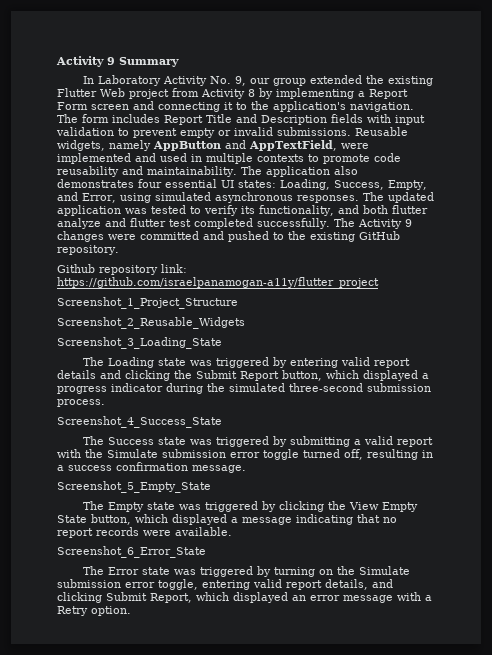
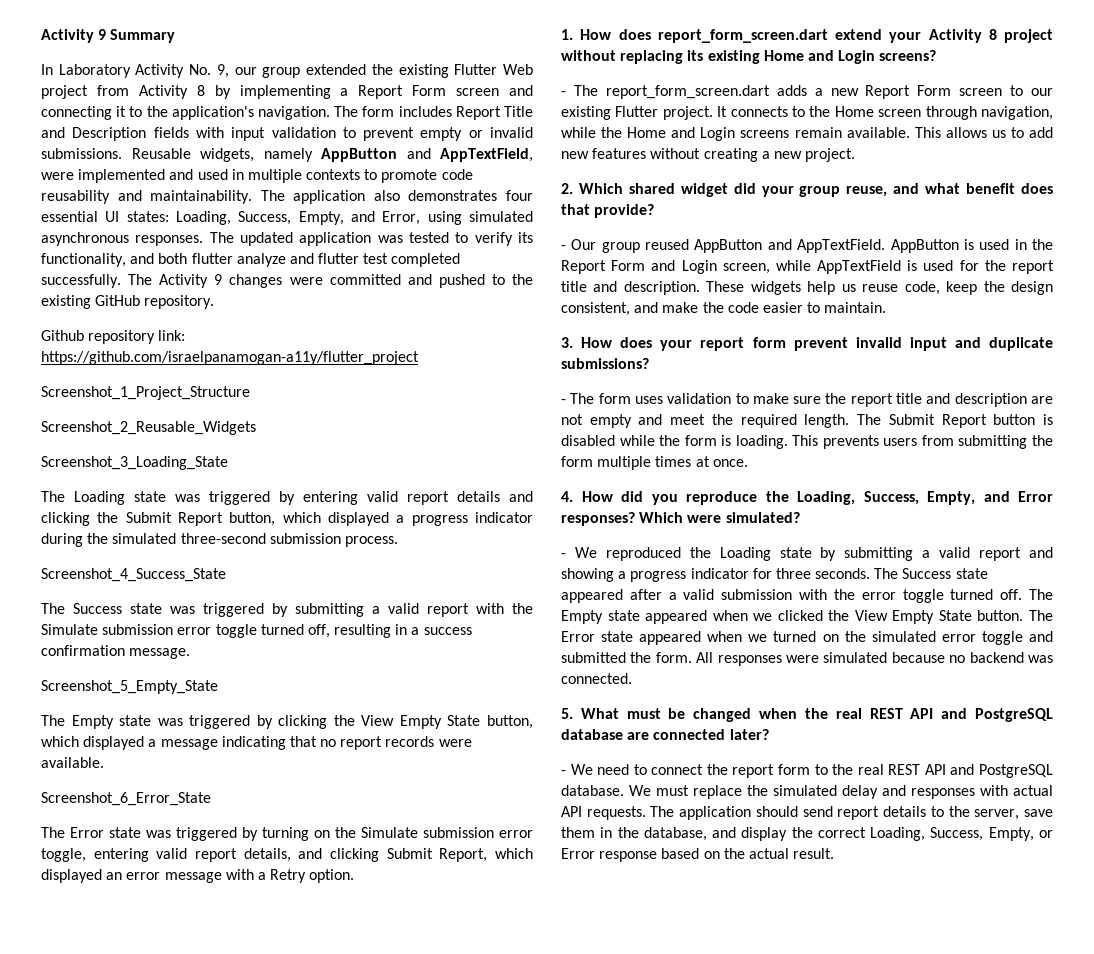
+ 1. How does report_form_screen.dart extend your Activity 8 project without replacing its existing Home and Login screens?
+ - The report_form_screen.dart adds a new Report Form screen to our existing Flutter project. It connects to the Home screen through navigation, while the Home and Login screens remain available. This allows us to add new features without creating a new project.
+ 2. Which shared widget did your group reuse, and what benefit does that provide?
+ - Our group reused AppButton and AppTextField. AppButton is used in the Report Form and Login screen, while AppTextField is used for the report title and description. These widgets help us reuse code, keep the design consistent, and make the code easier to maintain.
+ 3. How does your report form prevent invalid input and duplicate submissions?
+ - The form uses validation to make sure the report title and description are not empty and meet the required length. The Submit Report button is disabled while the form is loading. This prevents users from submitting the form multiple times at once.
+ 4. How did you reproduce the Loading, Success, Empty, and Error responses? Which were simulated?
+ - We reproduced the Loading state by submitting a valid report and showing a progress indicator for three seconds. The Success state appeared after a valid submission with the error toggle turned off. The Empty state appeared when we clicked the View Empty State button. The Error state appeared when we turned on the simulated error toggle and submitted the form. All responses were simulated because no backend was connected.
+ 5. What must be changed when the real REST API and PostgreSQL database are connected later?
+ - We need to connect the report form to the real REST API and PostgreSQL database. We must replace the simulated delay and responses with actual API requests. The application should send report details to the server, save them in the database, and display the correct Loading, Success, Empty, or Error response based on the actual result.

